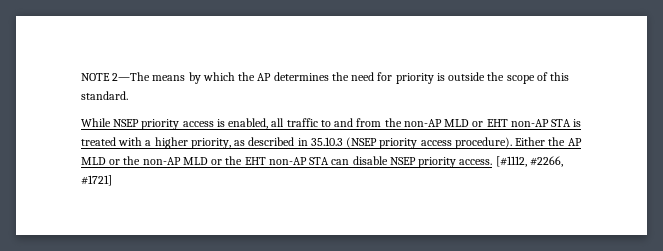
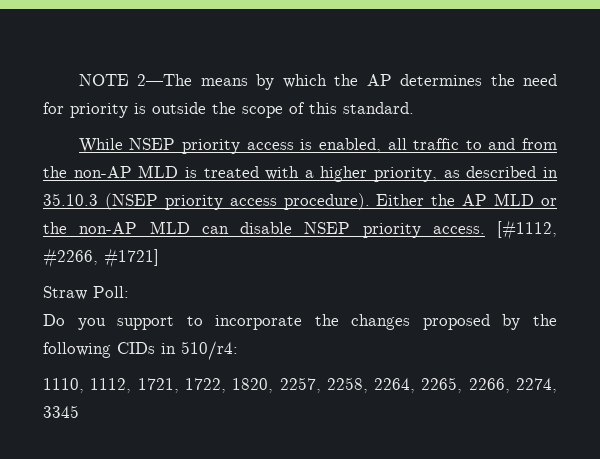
- While NSEP priority access is enabled, all traffic to and from the non-AP MLD or EHT non-AP STA is treated with a higher priority, as described in 35.10.3 (NSEP priority access procedure).
+ While NSEP priority access is enabled, all traffic to and from the non-AP MLD is treated with a higher priority, as described in 35.10.3 (NSEP priority access procedure).
- Either the AP MLD or the non-AP MLD or the EHT non-AP STA can disable NSEP priority access.
+ Either the AP MLD or the non-AP MLD can disable NSEP priority access.
+ Straw Poll:
+ Do you support to incorporate the changes proposed by the following CIDs in 510/r4:
+ 1110, 1112, 1721, 1722, 1820, 2257, 2258, 2264, 2265, 2266, 2274, 3345

